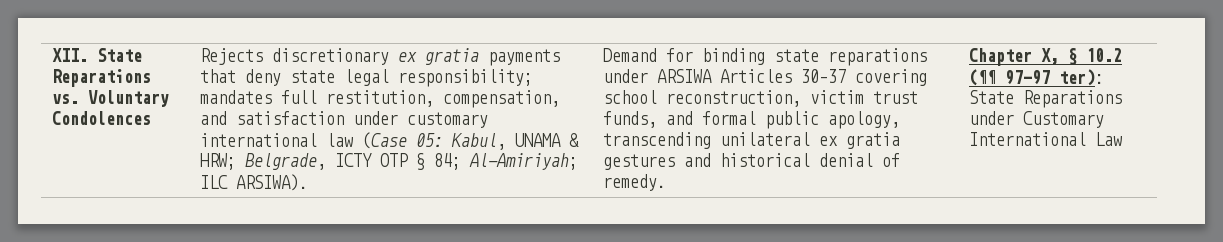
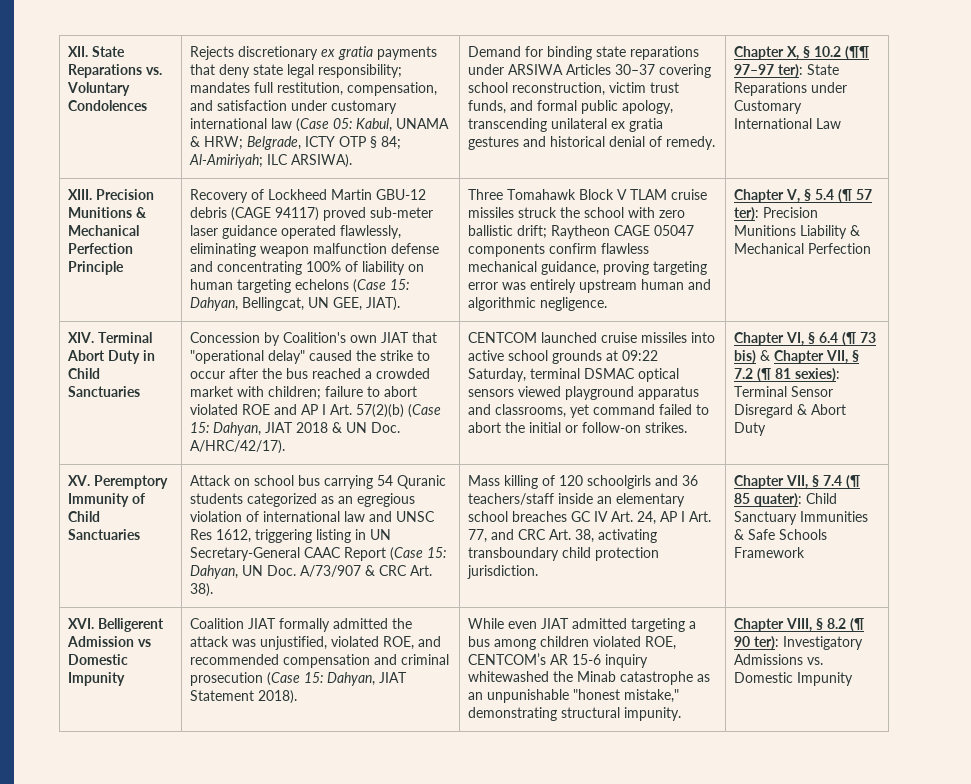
+ XIII. Precision Munitions & Mechanical Perfection Principle | Recovery of Lockheed Martin GBU-12 debris (CAGE 94117) proved sub-meter laser guidance operated flawlessly, eliminating weapon malfunction defense and concentrating 100% of liability on human targeting echelons (Case 15: Dahyan, Bellingcat, UN GEE, JIAT). | Three Tomahawk Block V TLAM cruise missiles struck the school with zero ballistic drift; Raytheon CAGE 05047 components confirm flawless mechanical guidance, proving targeting error was entirely upstream human and algorithmic negligence. | Chapter V, § 5.4 (¶ 57 ter): Precision Munitions Liability & Mechanical Perfection
+ XIV. Terminal Abort Duty in Child Sanctuaries | Concession by Coalition's own JIAT that "operational delay" caused the strike to occur after the bus reached a crowded market with children; failure to abort violated ROE and AP I Art. 57(2)(b) (Case 15: Dahyan, JIAT 2018 & UN Doc. A/HRC/42/17). | CENTCOM launched cruise missiles into active school grounds at 09:22 Saturday, terminal DSMAC optical sensors viewed playground apparatus and classrooms, yet command failed to abort the initial or follow-on strikes. | Chapter VI, § 6.4 (¶ 73 bis) & Chapter VII, § 7.2 (¶ 81 sexies): Terminal Sensor Disregard & Abort Duty
+ XV. Peremptory Immunity of Child Sanctuaries | Attack on school bus carrying 54 Quranic students categorized as an egregious violation of international law and UNSC Res 1612, triggering listing in UN Secretary-General CAAC Report (Case 15: Dahyan, UN Doc. A/73/907 & CRC Art. 38). | Mass killing of 120 schoolgirls and 36 teachers/staff inside an elementary school breaches GC IV Art. 24, AP I Art. 77, and CRC Art. 38, activating transboundary child protection jurisdiction. | Chapter VII, § 7.4 (¶ 85 quater): Child Sanctuary Immunities & Safe Schools Framework
+ XVI. Belligerent Admission vs Domestic Impunity | Coalition JIAT formally admitted the attack was unjustified, violated ROE, and recommended compensation and criminal prosecution (Case 15: Dahyan, JIAT Statement 2018). | While even JIAT admitted targeting a bus among children violated ROE, CENTCOM’s AR 15-6 inquiry whitewashed the Minab catastrophe as an unpunishable "honest mistake," demonstrating structural impunity. | Chapter VIII, § 8.2 (¶ 90 ter): Investigatory Admissions vs. Domestic Impunity

